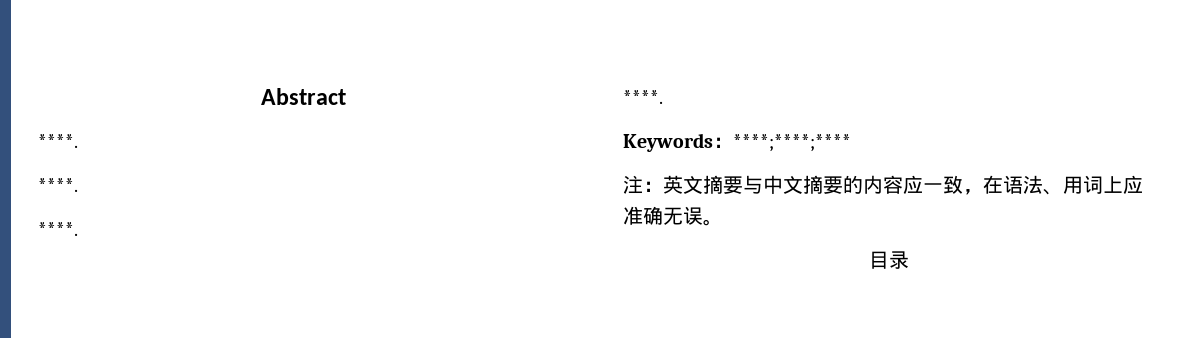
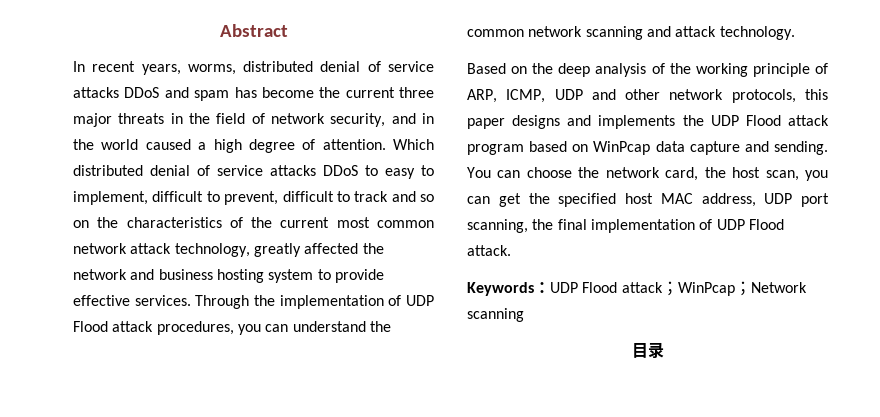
  Abstract
- ****.
- ****.
- ****.
- ****.
- Keywords：****;****;****
- 注：英文摘要与中文摘要的内容应一致，在语法、用词上应准确无误。
+ In recent years, worms, distributed denial of service attacks DDoS and spam has become the current three major threats in the field of network security, and in the world caused a high degree of attention. Which distributed denial of service attacks DDoS to easy to implement, difficult to prevent, difficult to track and so on the characteristics of the current most common network attack technology, greatly affected the network and business hosting system to provide effective services. Through the implementation of UDP Flood attack procedures, you can understand the common network scanning and attack technology.
+ Based on the deep analysis of the working principle of ARP, ICMP, UDP and other network protocols, this paper designs and implements the UDP Flood attack program based on WinPcap data capture and sending. You can choose the network card, the host scan, you can get the specified host MAC address, UDP port scanning, the final implementation of UDP Flood attack.
+ Keywords：UDP Flood attack；WinPcap；Network scanning

